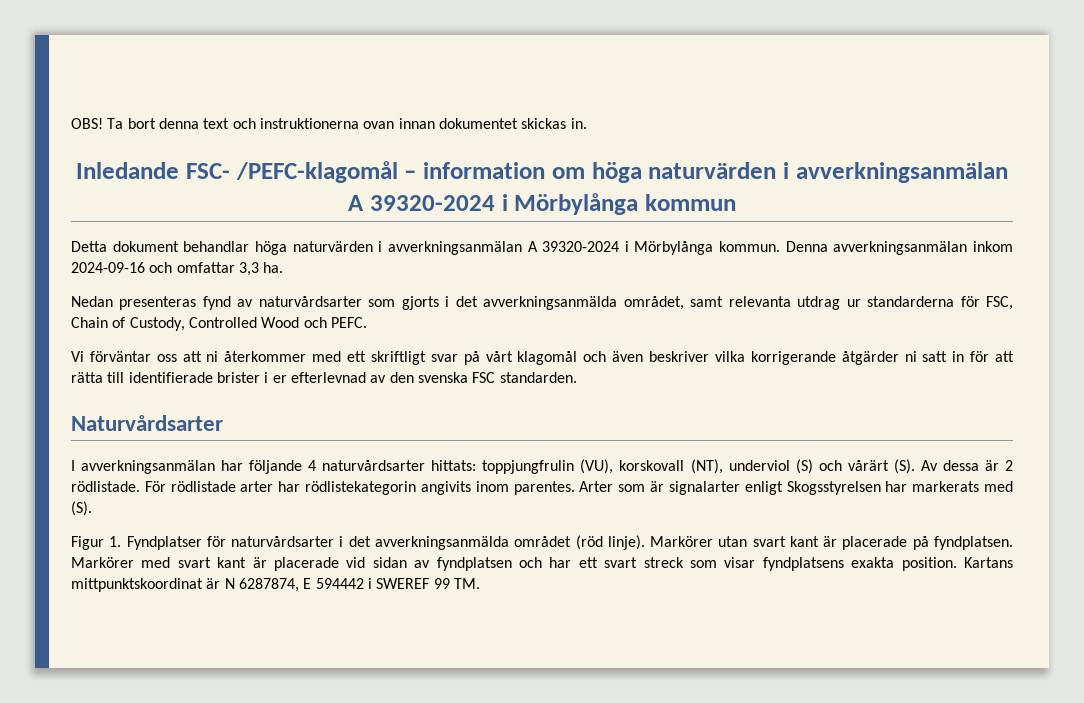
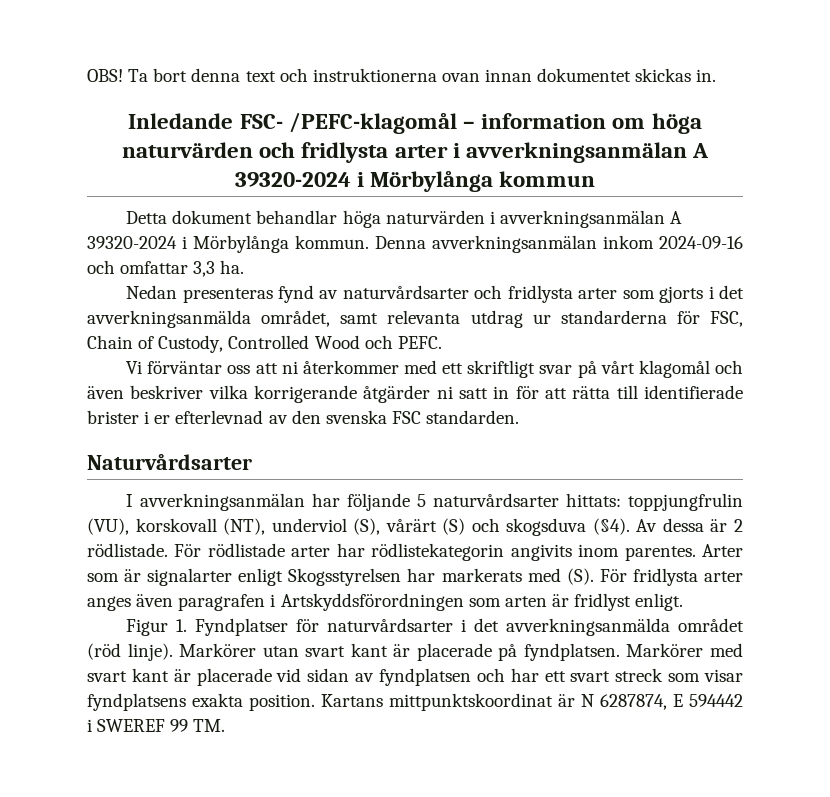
- Inledande FSC- /PEFC-klagomål – information om höga naturvärden i avverkningsanmälan A 39320-2024 i Mörbylånga kommun
+ Inledande FSC- /PEFC-klagomål – information om höga naturvärden och fridlysta arter i avverkningsanmälan A 39320-2024 i Mörbylånga kommun
- Nedan presenteras fynd av naturvårdsarter som gjorts i det avverkningsanmälda området, samt relevanta utdrag ur standarderna för FSC, Chain of Custody, Controlled Wood och PEFC.
+ Nedan presenteras fynd av naturvårdsarter och fridlysta arter som gjorts i det avverkningsanmälda området, samt relevanta utdrag ur standarderna för FSC, Chain of Custody, Controlled Wood och PEFC.
- I avverkningsanmälan har följande 4 naturvårdsarter hittats: toppjungfrulin (VU), korskovall (NT), underviol (S) och vårärt (S). Av dessa är 2 rödlistade.
+ I avverkningsanmälan har följande 5 naturvårdsarter hittats: toppjungfrulin (VU), korskovall (NT), underviol (S), vårärt (S) och skogsduva (§4). Av dessa är 2 rödlistade.
- Arter som är signalarter enligt Skogsstyrelsen har markerats med (S).
+ Arter som är signalarter enligt Skogsstyrelsen har markerats med (S). För fridlysta arter anges även paragrafen i Artskyddsförordningen som arten är fridlyst enligt.

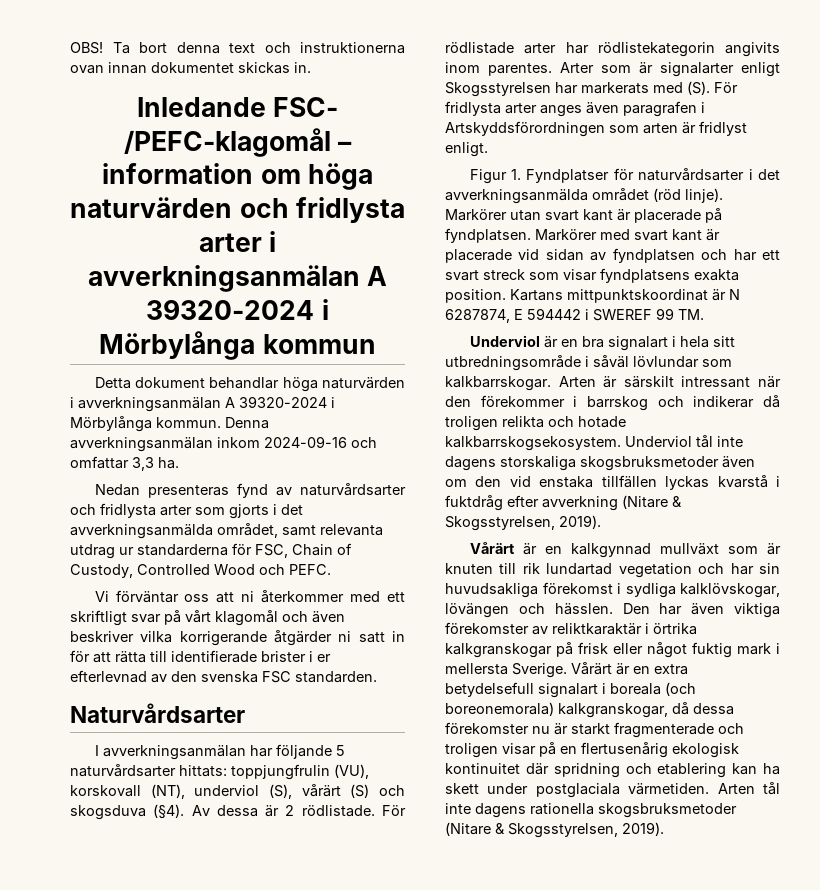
+ Underviol är en bra signalart i hela sitt utbredningsområde i såväl lövlundar som kalkbarrskogar. Arten är särskilt intressant när den förekommer i barrskog och indikerar då troligen relikta och hotade kalkbarrskogsekosystem. Underviol tål inte dagens storskaliga skogsbruksmetoder även om den vid enstaka tillfällen lyckas kvarstå i fuktdråg efter avverkning (Nitare & Skogsstyrelsen, 2019).
+ Vårärt är en kalkgynnad mullväxt som är knuten till rik lundartad vegetation och har sin huvudsakliga förekomst i sydliga kalklövskogar, lövängen och hässlen. Den har även viktiga förekomster av reliktkaraktär i örtrika kalkgranskogar på frisk eller något fuktig mark i mellersta Sverige. Vårärt är en extra betydelsefull signalart i boreala (och boreonemorala) kalkgranskogar, då dessa förekomster nu är starkt fragmenterade och troligen visar på en flertusenårig ekologisk kontinuitet där spridning och etablering kan ha skett under postglaciala värmetiden. Arten tål inte dagens rationella skogsbruksmetoder (Nitare & Skogsstyrelsen, 2019).

